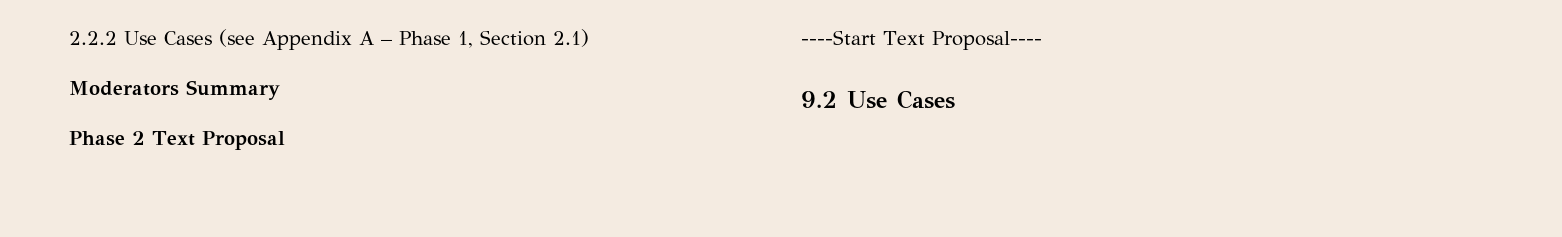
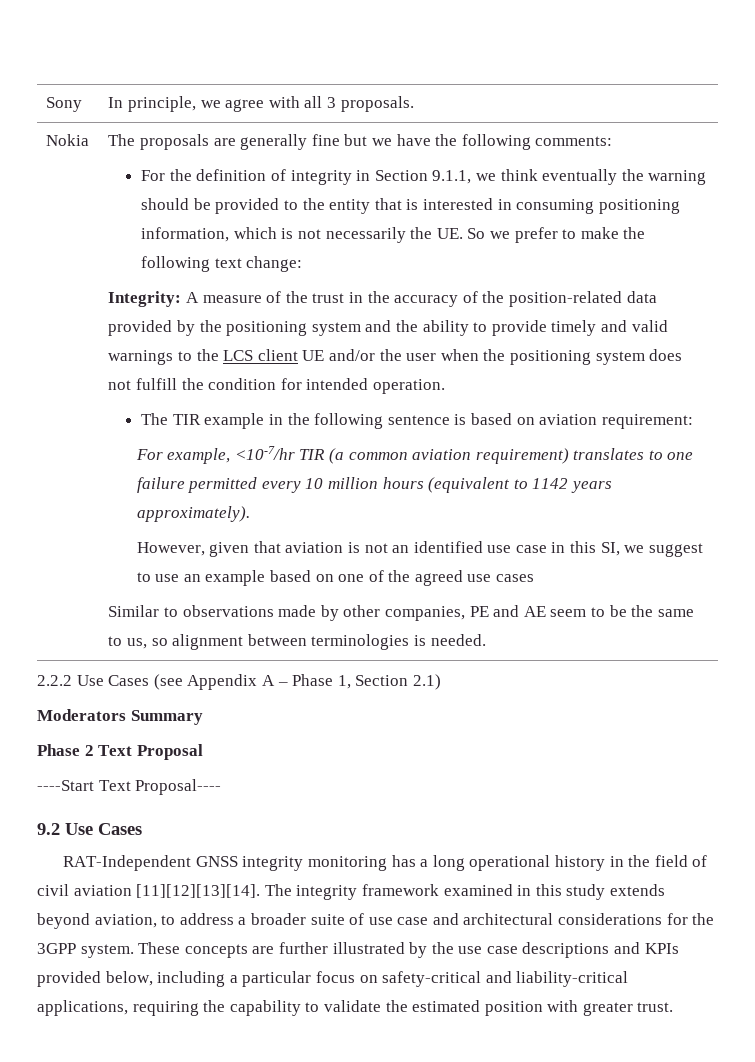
+ Sony | In principle, we agree with all 3 proposals.
+ Nokia | The proposals are generally fine but we have the following comments:
+ For the definition of integrity in Section 9.1.1, we think eventually the warning should be provided to the entity that is interested in consuming positioning information, which is not necessarily the UE. So we prefer to make the following text change:
+ Integrity: A measure of the trust in the accuracy of the position-related data provided by the positioning system and the ability to provide timely and valid warnings to the LCS client UE and/or the user when the positioning system does not fulfill the condition for intended operation.
+ The TIR example in the following sentence is based on aviation requirement:
+ For example, <10-7/hr TIR (a common aviation requirement) translates to one failure permitted every 10 million hours (equivalent to 1142 years approximately).
+ However, given that aviation is not an identified use case in this SI, we suggest to use an example based on one of the agreed use cases
+ Similar to observations made by other companies, PE and AE seem to be the same to us, so alignment between terminologies is needed.
+ RAT-Independent GNSS integrity monitoring has a long operational history in the field of civil aviation [11][12][13][14]. The integrity framework examined in this study extends beyond aviation, to address a broader suite of use case and architectural considerations for the 3GPP system. These concepts are further illustrated by the use case descriptions and KPIs provided below, including a particular focus on safety-critical and liability-critical applications, requiring the capability to validate the estimated position with greater trust.

